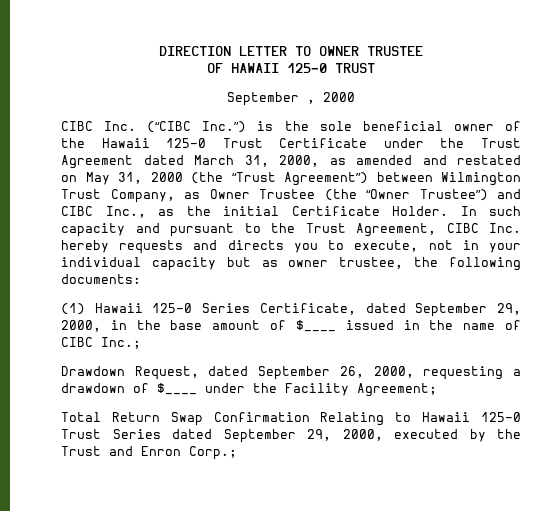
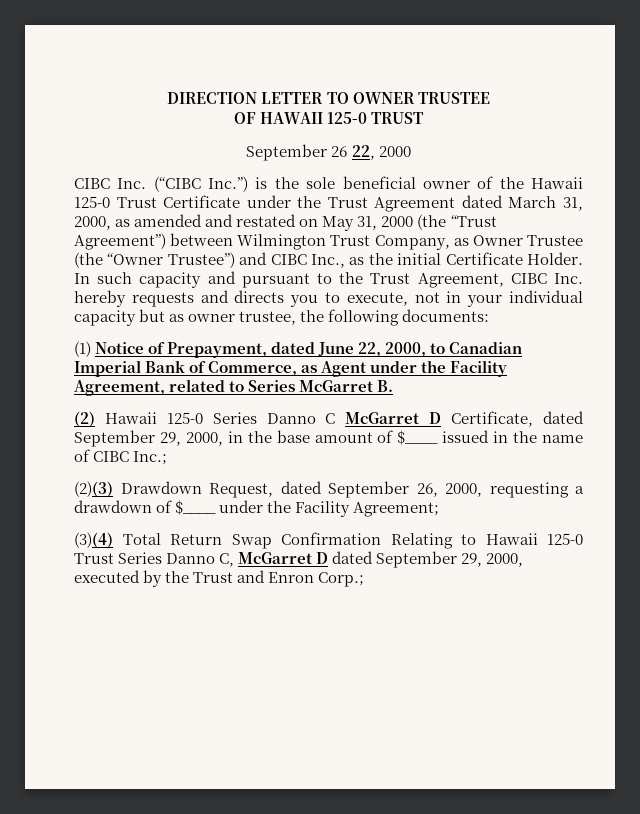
- September , 2000
+ September 26 22, 2000
- (1) Hawaii 125-0 Series Certificate, dated September 29, 2000, in the base amount of $____ issued in the name of CIBC Inc.;
+ (1) Notice of Prepayment, dated June 22, 2000, to Canadian Imperial Bank of Commerce, as Agent under the Facility Agreement, related to Series McGarret B.
+ (2) Hawaii 125-0 Series Danno C McGarret D Certificate, dated September 29, 2000, in the base amount of $____ issued in the name of CIBC Inc.;
- Drawdown Request, dated September 26, 2000, requesting a drawdown of $____ under the Facility Agreement;
+ (2)(3) Drawdown Request, dated September 26, 2000, requesting a drawdown of $____ under the Facility Agreement;
- Total Return Swap Confirmation Relating to Hawaii 125-0 Trust Series dated September 29, 2000, executed by the Trust and Enron Corp.;
+ (3)(4) Total Return Swap Confirmation Relating to Hawaii 125-0 Trust Series Danno C, McGarret D dated September 29, 2000, executed by the Trust and Enron Corp.;

